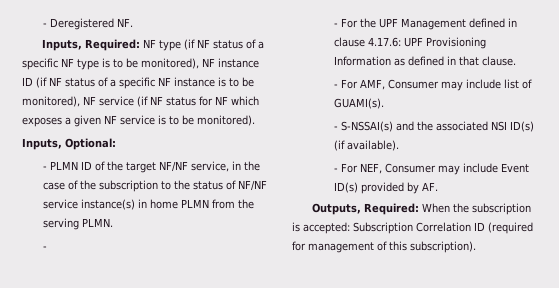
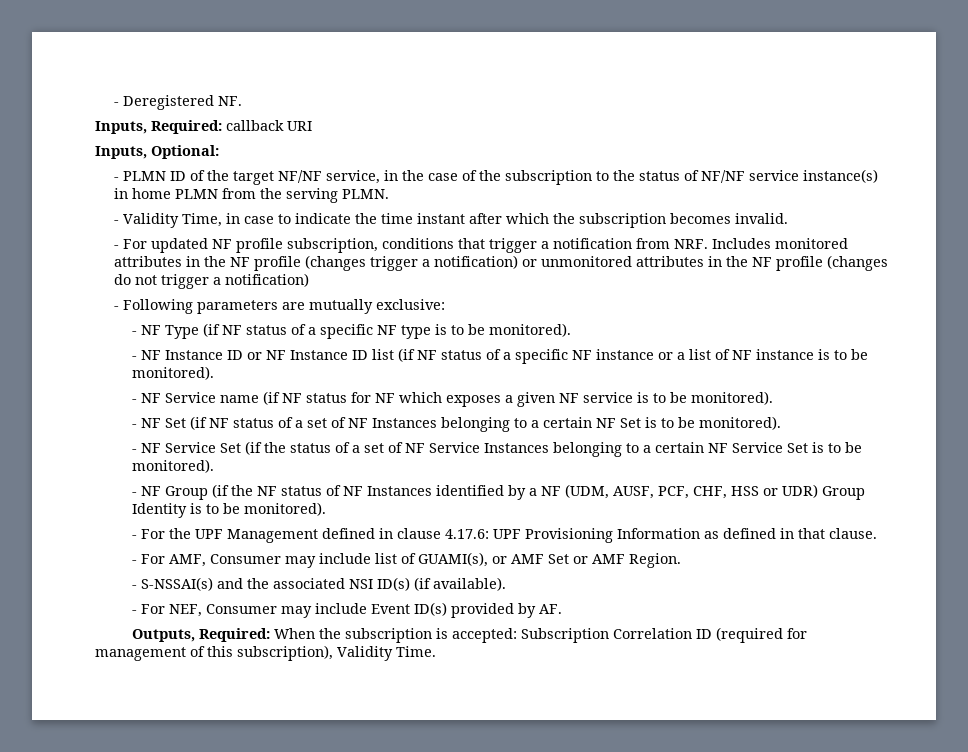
- Inputs, Required: NF type (if NF status of a specific NF type is to be monitored), NF instance ID (if NF status of a specific NF instance is to be monitored), NF service (if NF status for NF which exposes a given NF service is to be monitored).
+ Inputs, Required: callback URI
  - PLMN ID of the target NF/NF service, in the case of the subscription to the status of NF/NF service instance(s) in home PLMN from the serving PLMN.
- -
+ - Validity Time, in case to indicate the time instant after which the subscription becomes invalid.
+ - For updated NF profile subscription, conditions that trigger a notification from NRF. Includes monitored attributes in the NF profile (changes trigger a notification) or unmonitored attributes in the NF profile (changes do not trigger a notification)
+ - Following parameters are mutually exclusive:
+ - NF Type (if NF status of a specific NF type is to be monitored).
+ - NF Instance ID or NF Instance ID list (if NF status of a specific NF instance or a list of NF instance is to be monitored).
+ - NF Service name (if NF status for NF which exposes a given NF service is to be monitored).
+ - NF Set (if NF status of a set of NF Instances belonging to a certain NF Set is to be monitored).
+ - NF Service Set (if the status of a set of NF Service Instances belonging to a certain NF Service Set is to be monitored).
+ - NF Group (if the NF status of NF Instances identified by a NF (UDM, AUSF, PCF, CHF, HSS or UDR) Group Identity is to be monitored).
- - For AMF, Consumer may include list of GUAMI(s).
+ - For AMF, Consumer may include list of GUAMI(s), or AMF Set or AMF Region.
- Outputs, Required: When the subscription is accepted: Subscription Correlation ID (required for management of this subscription).
+ Outputs, Required: When the subscription is accepted: Subscription Correlation ID (required for management of this subscription), Validity Time.

